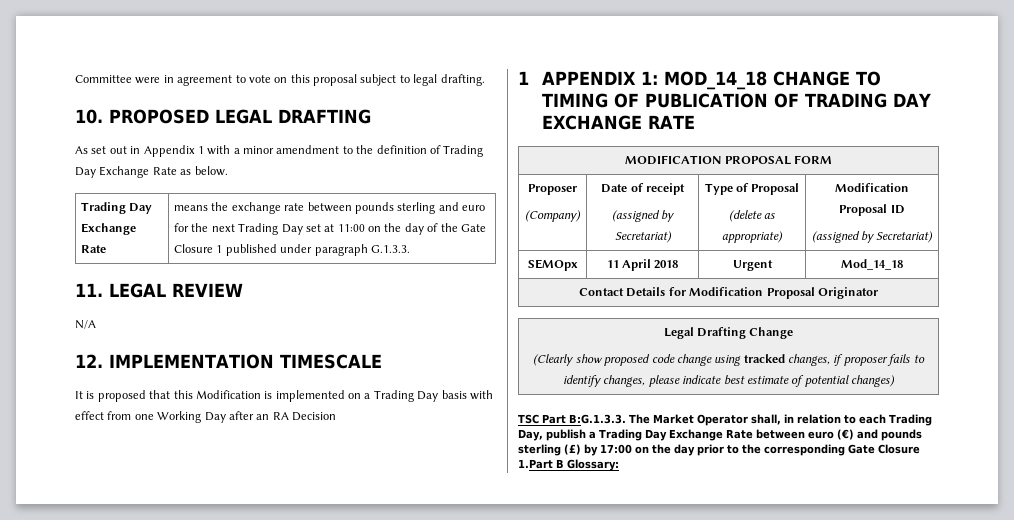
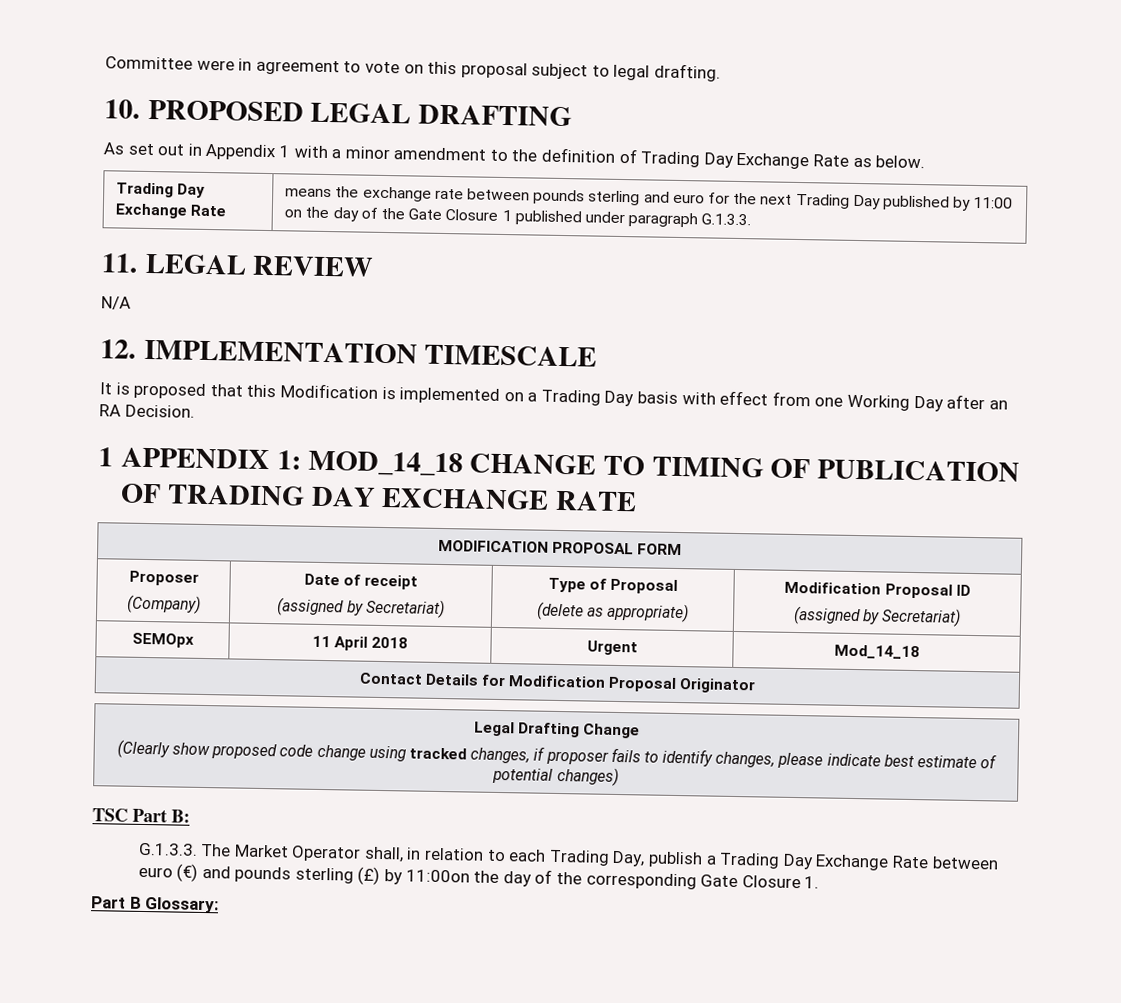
- Trading Day Exchange Rate | means the exchange rate between pounds sterling and euro for the next Trading Day set at 11:00 on the day of the Gate Closure 1 published under paragraph G.1.3.3.
+ Trading Day Exchange Rate | means the exchange rate between pounds sterling and euro for the next Trading Day published by 11:00 on the day of the Gate Closure 1 published under paragraph G.1.3.3.
- It is proposed that this Modification is implemented on a Trading Day basis with effect from one Working Day after an RA Decision
+ It is proposed that this Modification is implemented on a Trading Day basis with effect from one Working Day after an RA Decision.
- TSC Part B:G.1.3.3. The Market Operator shall, in relation to each Trading Day, publish a Trading Day Exchange Rate between euro (€) and pounds sterling (£) by 17:00 on the day prior to the corresponding Gate Closure 1.Part B Glossary:
+ TSC Part B:
+ G.1.3.3. The Market Operator shall, in relation to each Trading Day, publish a Trading Day Exchange Rate between euro (€) and pounds sterling (£) by 11:00on the day of the corresponding Gate Closure 1.
+ Part B Glossary:

